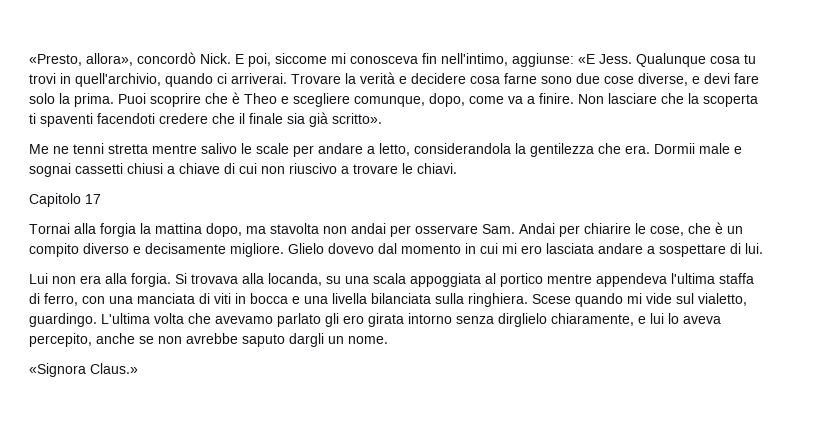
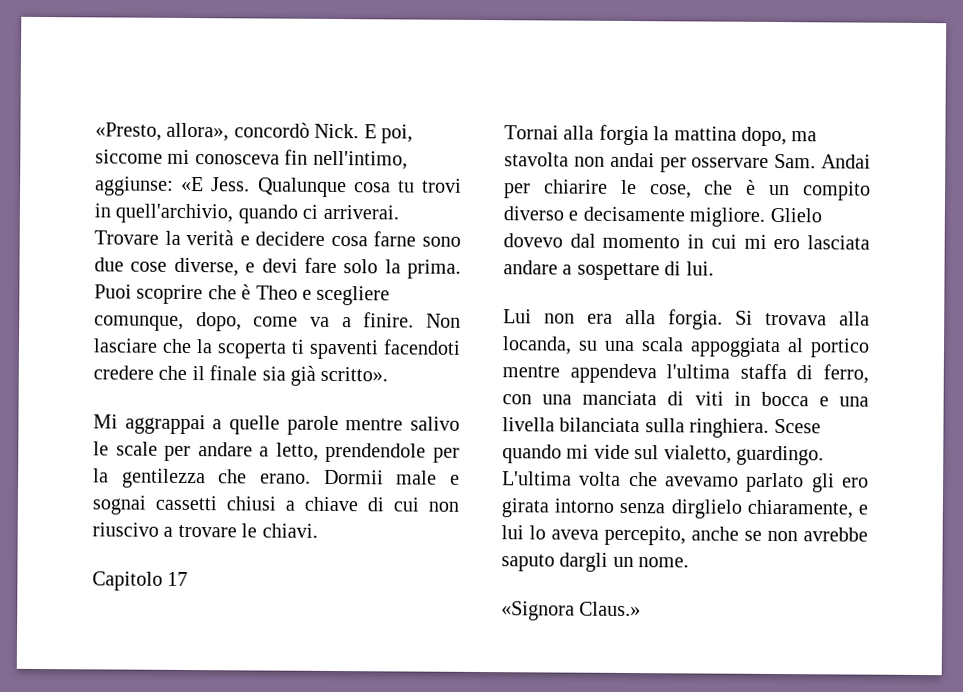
- Me ne tenni stretta mentre salivo le scale per andare a letto, considerandola la gentilezza che era.
+ Mi aggrappai a quelle parole mentre salivo le scale per andare a letto, prendendole per la gentilezza che erano.

